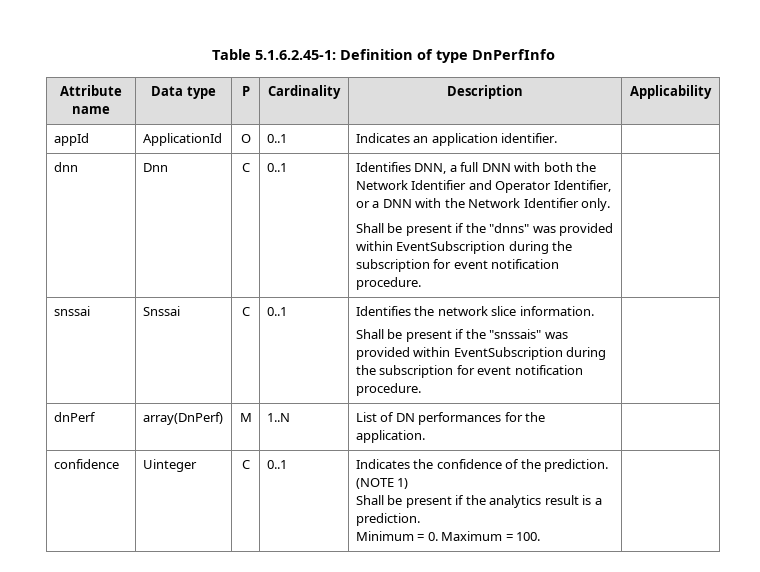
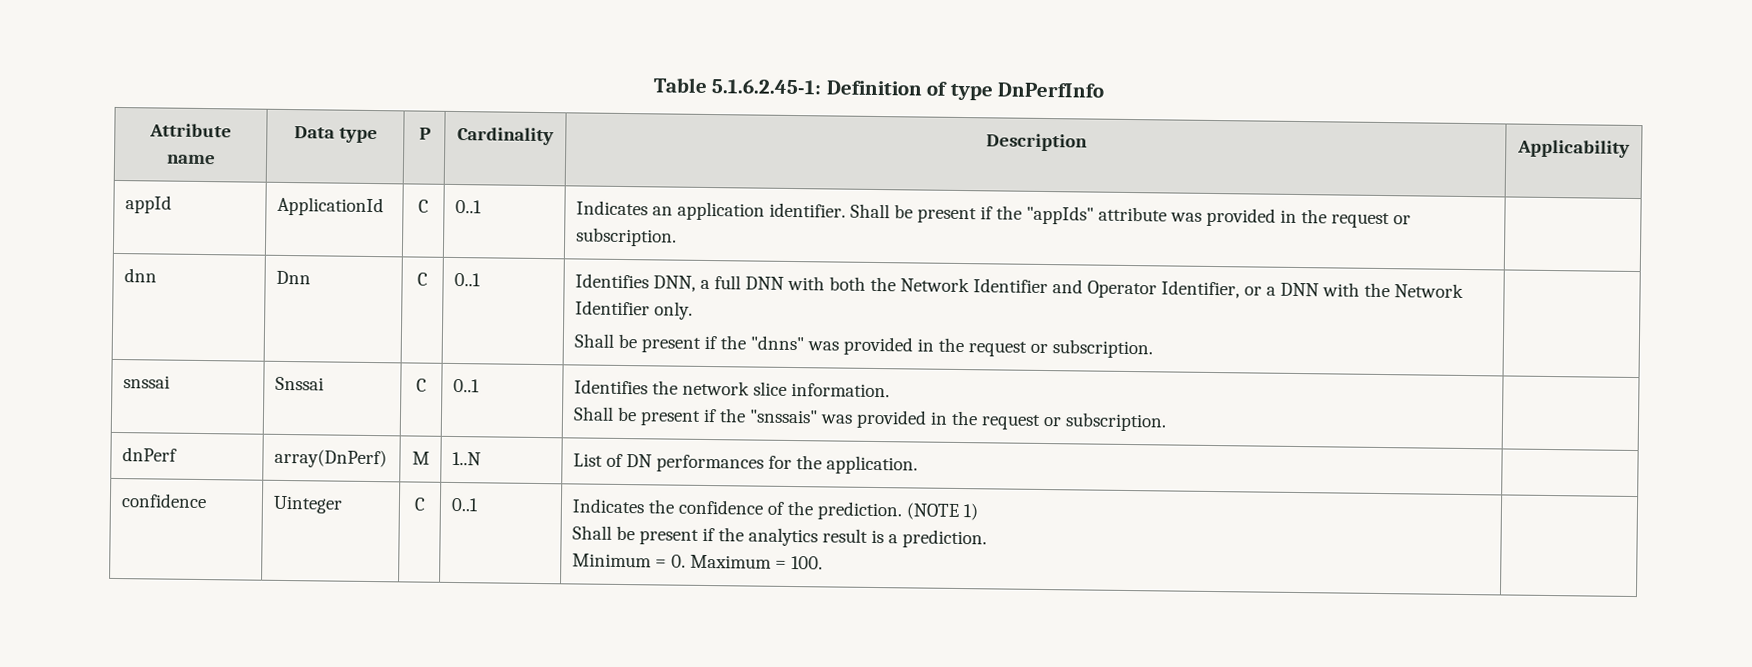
- appId | ApplicationId | O | 0..1 | Indicates an application identifier. |
+ appId | ApplicationId | C | 0..1 | Indicates an application identifier. Shall be present if the "appIds" attribute was provided in the request or subscription. |
- Shall be present if the "dnns" was provided within EventSubscription during the subscription for event notification procedure.
+ Shall be present if the "dnns" was provided in the request or subscription.
  snssai | Snssai | C | 0..1 | Identifies the network slice information.
- Shall be present if the "snssais" was provided within EventSubscription during the subscription for event notification procedure. |
+ Shall be present if the "snssais" was provided in the request or subscription. |

